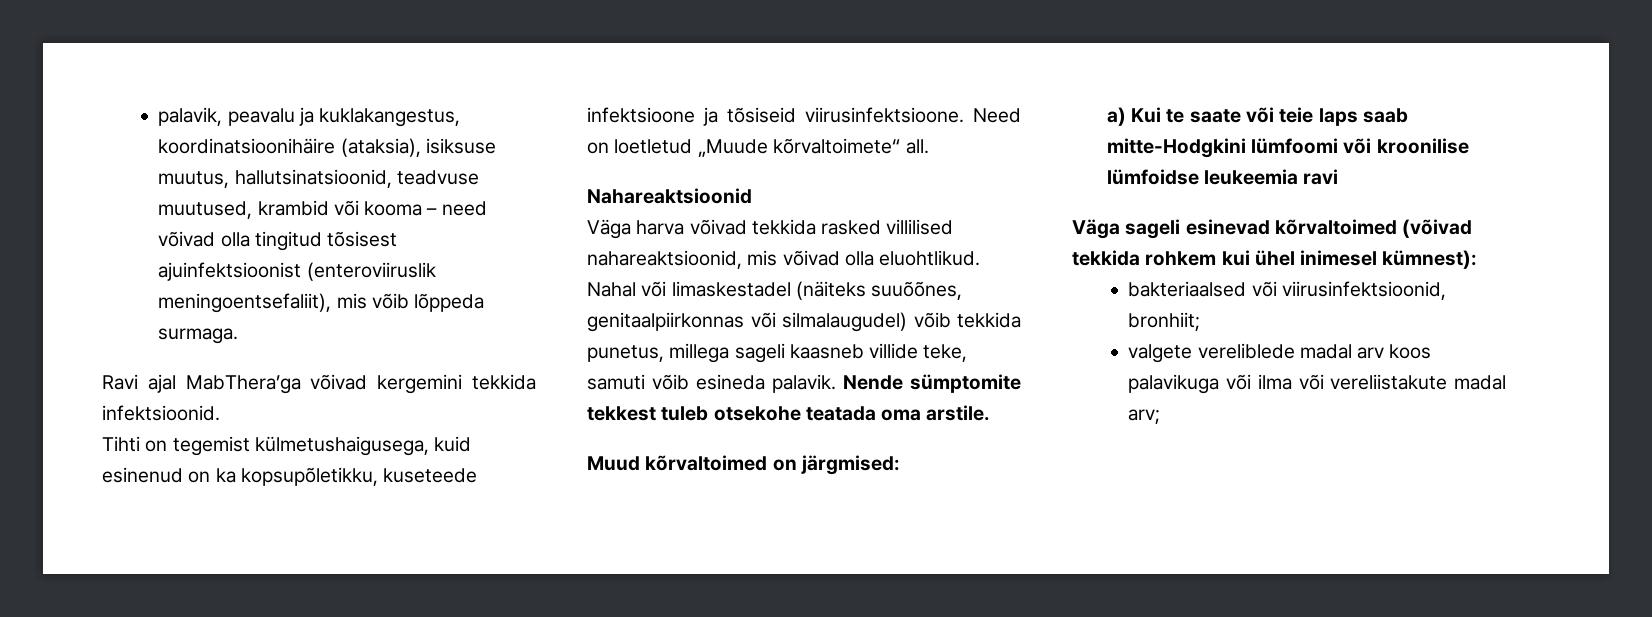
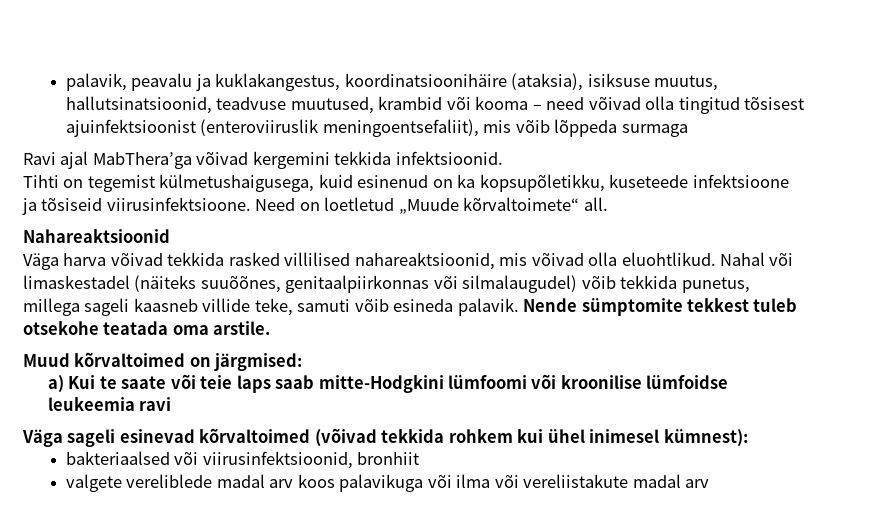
- palavik, peavalu ja kuklakangestus, koordinatsioonihäire (ataksia), isiksuse muutus, hallutsinatsioonid, teadvuse muutused, krambid või kooma – need võivad olla tingitud tõsisest ajuinfektsioonist (enteroviiruslik meningoentsefaliit), mis võib lõppeda surmaga.
+ palavik, peavalu ja kuklakangestus, koordinatsioonihäire (ataksia), isiksuse muutus, hallutsinatsioonid, teadvuse muutused, krambid või kooma – need võivad olla tingitud tõsisest ajuinfektsioonist (enteroviiruslik meningoentsefaliit), mis võib lõppeda surmaga
- bakteriaalsed või viirusinfektsioonid, bronhiit;
+ bakteriaalsed või viirusinfektsioonid, bronhiit
- valgete vereliblede madal arv koos palavikuga või ilma või vereliistakute madal arv;
+ valgete vereliblede madal arv koos palavikuga või ilma või vereliistakute madal arv

